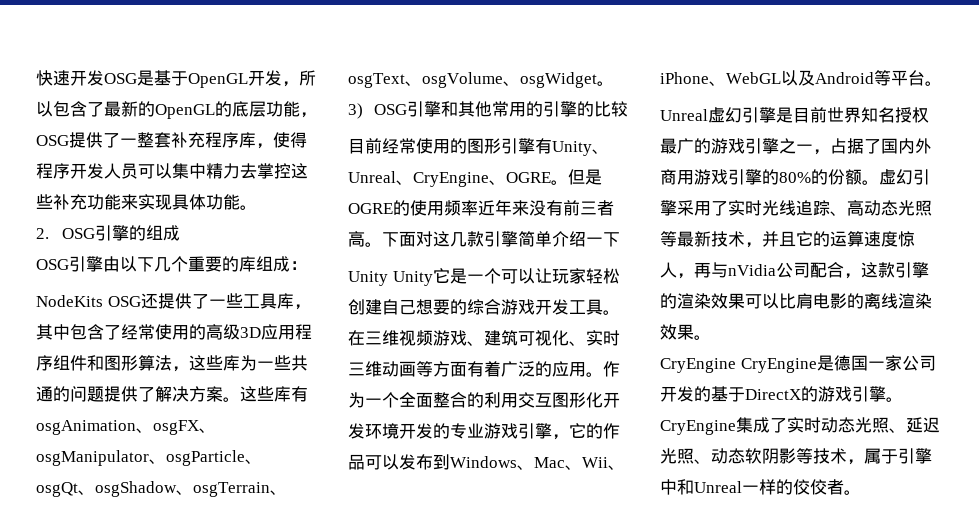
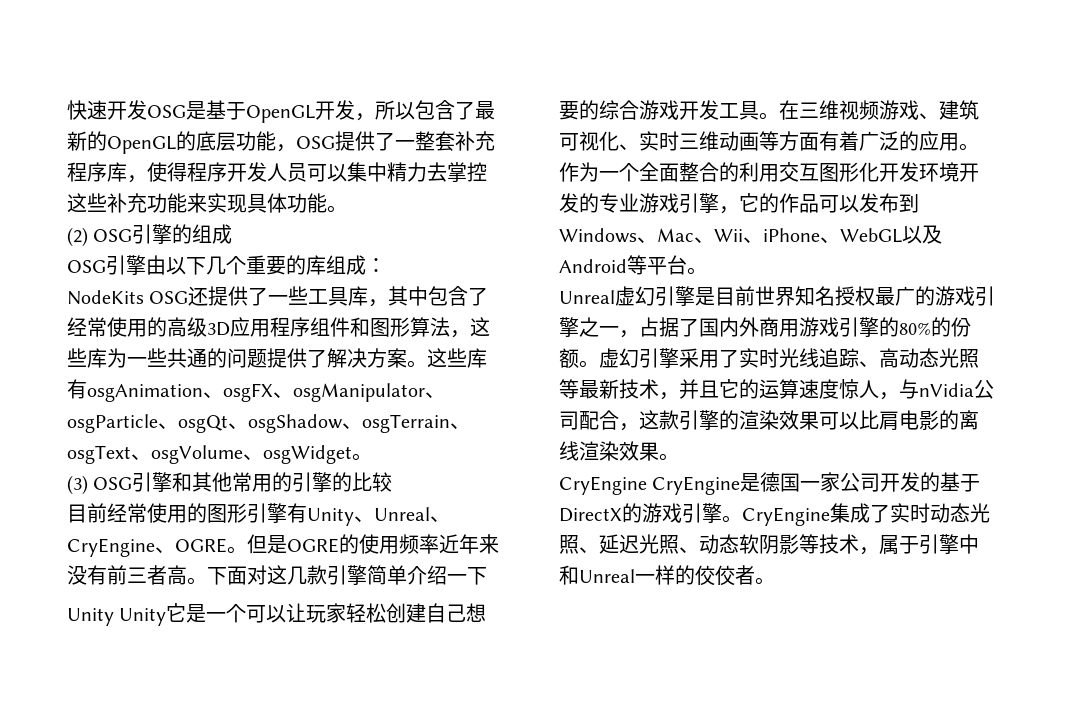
- 2. OSG引擎的组成
+ (2) OSG引擎的组成
- 3) OSG引擎和其他常用的引擎的比较
+ (3) OSG引擎和其他常用的引擎的比较
- 虚幻引擎采用了实时光线追踪、高动态光照等最新技术，并且它的运算速度惊人，再与nVidia公司配合，这款引擎的渲染效果可以比肩电影的离线渲染效果。
+ 虚幻引擎采用了实时光线追踪、高动态光照等最新技术，并且它的运算速度惊人，与nVidia公司配合，这款引擎的渲染效果可以比肩电影的离线渲染效果。

